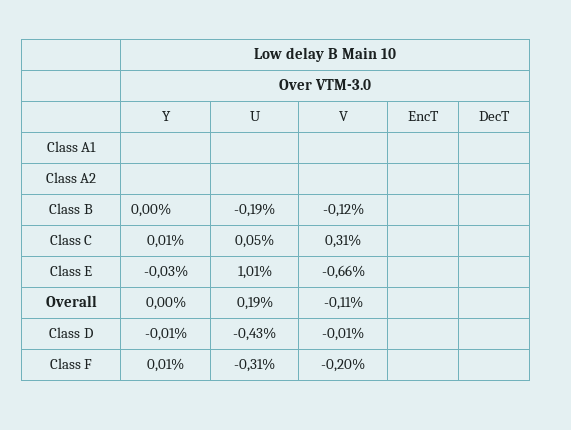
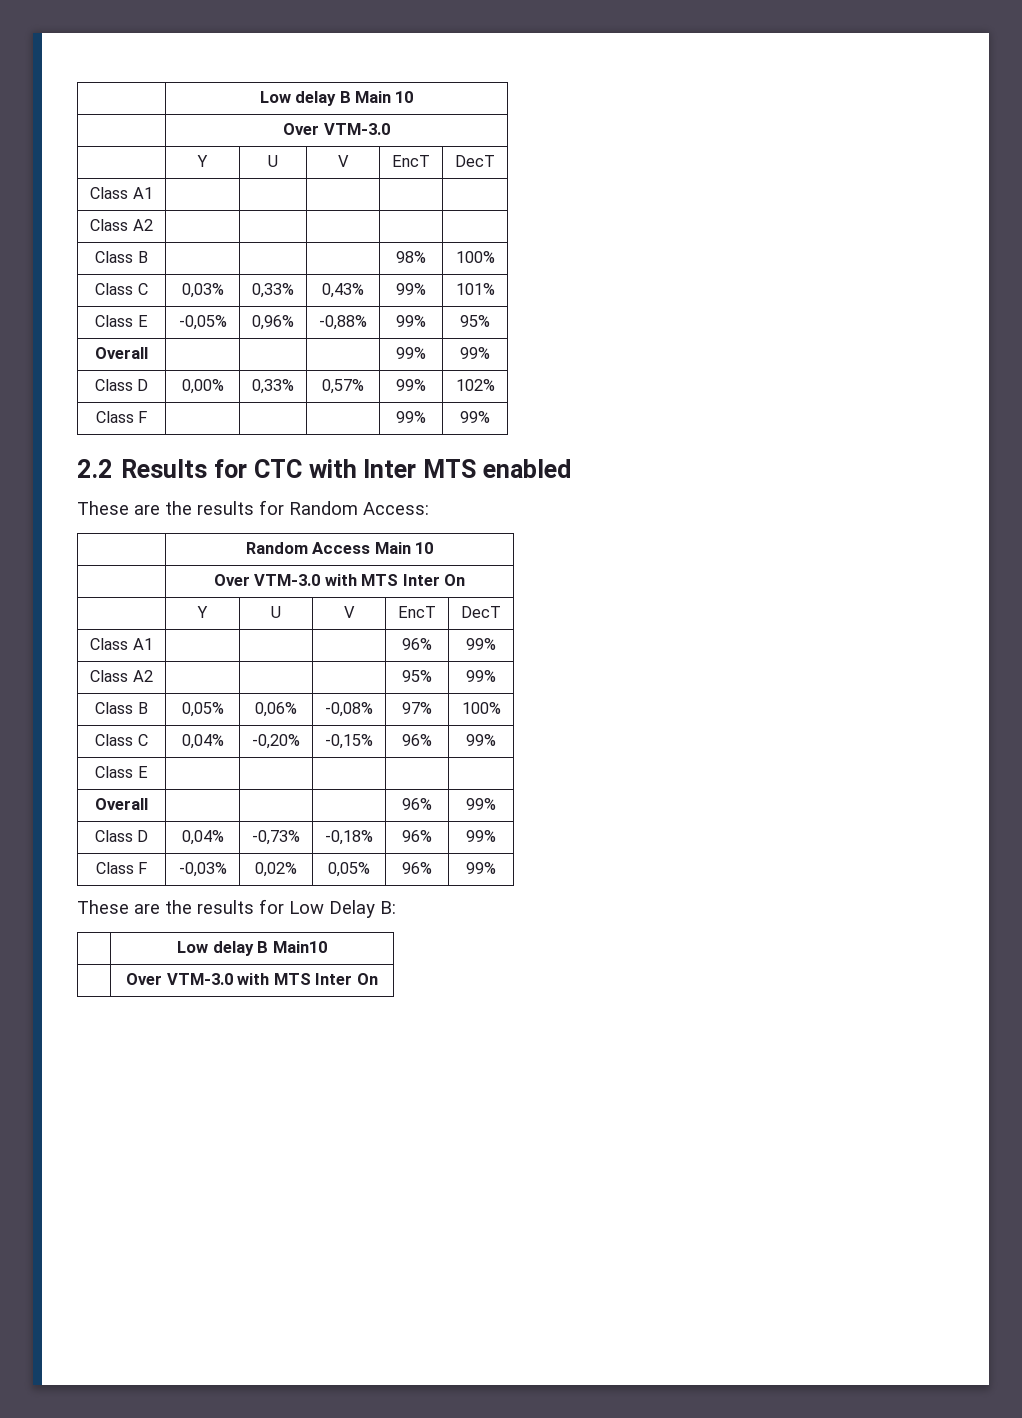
- Class B | 0,00% | -0,19% | -0,12% | |
- Class C | 0,01% | 0,05% | 0,31% | |
- Class E | -0,03% | 1,01% | -0,66% | |
- Overall | 0,00% | 0,19% | -0,11% | |
- Class D | -0,01% | -0,43% | -0,01% | |
- Class F | 0,01% | -0,31% | -0,20% | |
+ Class B | | | | 98% | 100%
+ Class C | 0,03% | 0,33% | 0,43% | 99% | 101%
+ Class E | -0,05% | 0,96% | -0,88% | 99% | 95%
+ Overall | | | | 99% | 99%
+ Class D | 0,00% | 0,33% | 0,57% | 99% | 102%
+ Class F | | | | 99% | 99%
+ 2.2 Results for CTC with Inter MTS enabled
+ These are the results for Random Access:
+ | Random Access Main 10
+ | Over VTM-3.0 with MTS Inter On
+ | Y | U | V | EncT | DecT
+ Class A1 | | | | 96% | 99%
+ Class A2 | | | | 95% | 99%
+ Class B | 0,05% | 0,06% | -0,08% | 97% | 100%
+ Class C | 0,04% | -0,20% | -0,15% | 96% | 99%
+ Class E | | | | |
+ Overall | | | | 96% | 99%
+ Class D | 0,04% | -0,73% | -0,18% | 96% | 99%
+ Class F | -0,03% | 0,02% | 0,05% | 96% | 99%
+ These are the results for Low Delay B:
+ | Low delay B Main10
+ | Over VTM-3.0 with MTS Inter On

